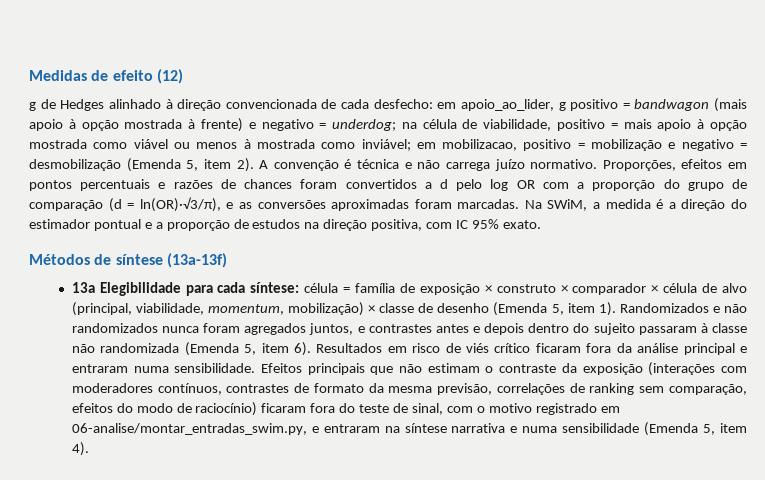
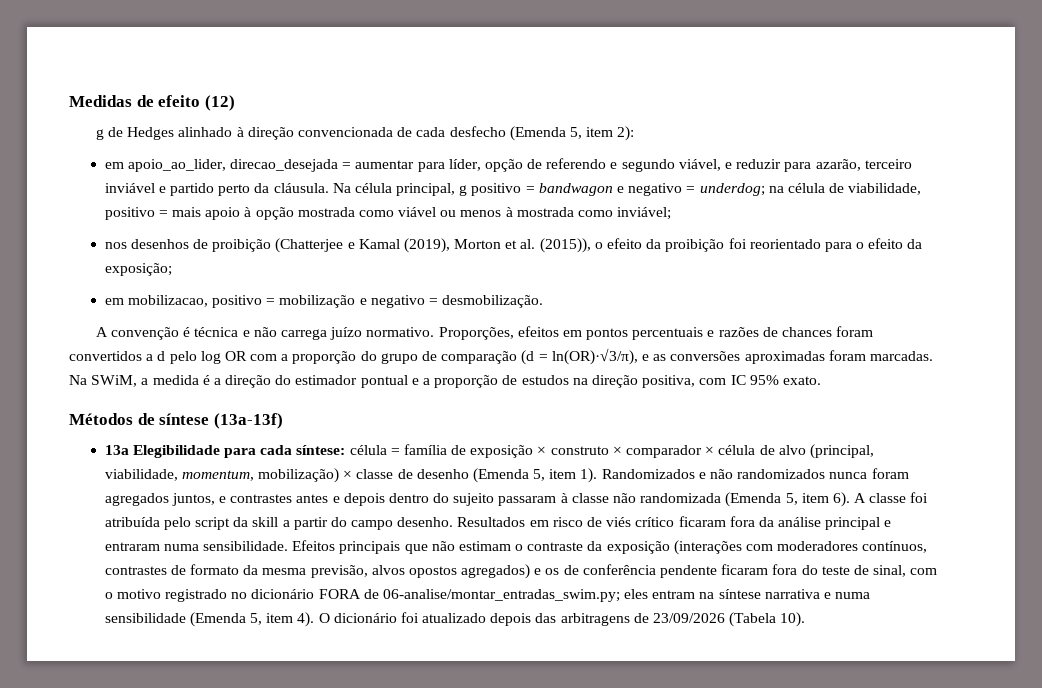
- g de Hedges alinhado à direção convencionada de cada desfecho: em apoio_ao_lider, g positivo = bandwagon (mais apoio à opção mostrada à frente) e negativo = underdog; na célula de viabilidade, positivo = mais apoio à opção mostrada como viável ou menos à mostrada como inviável; em mobilizacao, positivo = mobilização e negativo = desmobilização (Emenda 5, item 2). A convenção é técnica e não carrega juízo normativo.
+ g de Hedges alinhado à direção convencionada de cada desfecho (Emenda 5, item 2):
+ em apoio_ao_lider, direcao_desejada = aumentar para líder, opção de referendo e segundo viável, e reduzir para azarão, terceiro inviável e partido perto da cláusula. Na célula principal, g positivo = bandwagon e negativo = underdog; na célula de viabilidade, positivo = mais apoio à opção mostrada como viável ou menos à mostrada como inviável;
+ nos desenhos de proibição (Chatterjee e Kamal (2019), Morton et al. (2015)), o efeito da proibição foi reorientado para o efeito da exposição;
+ em mobilizacao, positivo = mobilização e negativo = desmobilização.
+ A convenção é técnica e não carrega juízo normativo.
+ A classe foi atribuída pelo script da skill a partir do campo desenho.
- Efeitos principais que não estimam o contraste da exposição (interações com moderadores contínuos, contrastes de formato da mesma previsão, correlações de ranking sem comparação, efeitos do modo de raciocínio) ficaram fora do teste de sinal, com o motivo registrado em 06-analise/montar_entradas_swim.py, e entraram na síntese narrativa e numa sensibilidade (Emenda 5, item 4).
+ Efeitos principais que não estimam o contraste da exposição (interações com moderadores contínuos, contrastes de formato da mesma previsão, alvos opostos agregados) e os de conferência pendente ficaram fora do teste de sinal, com o motivo registrado no dicionário FORA de 06-analise/montar_entradas_swim.py; eles entram na síntese narrativa e numa sensibilidade (Emenda 5, item 4).
+ O dicionário foi atualizado depois das arbitragens de 23/09/2026 (Tabela 10).

